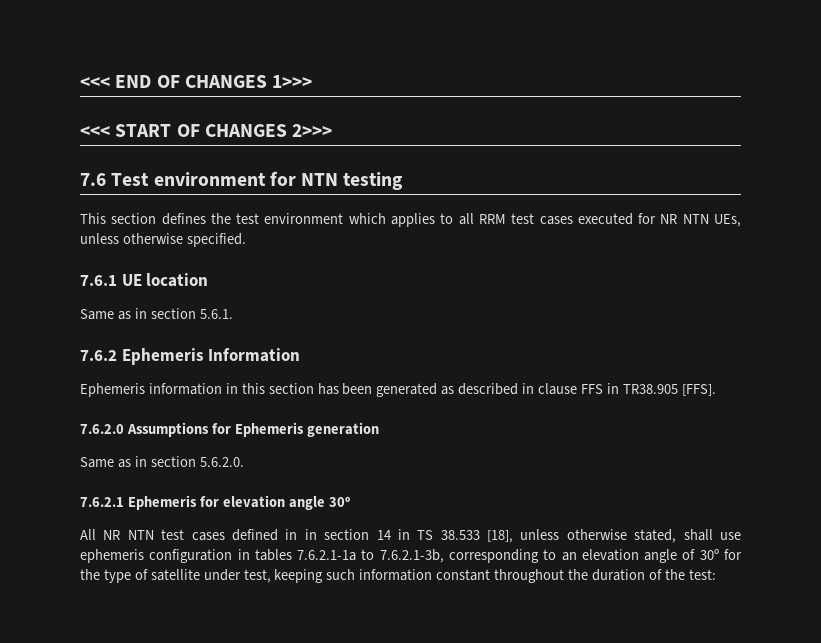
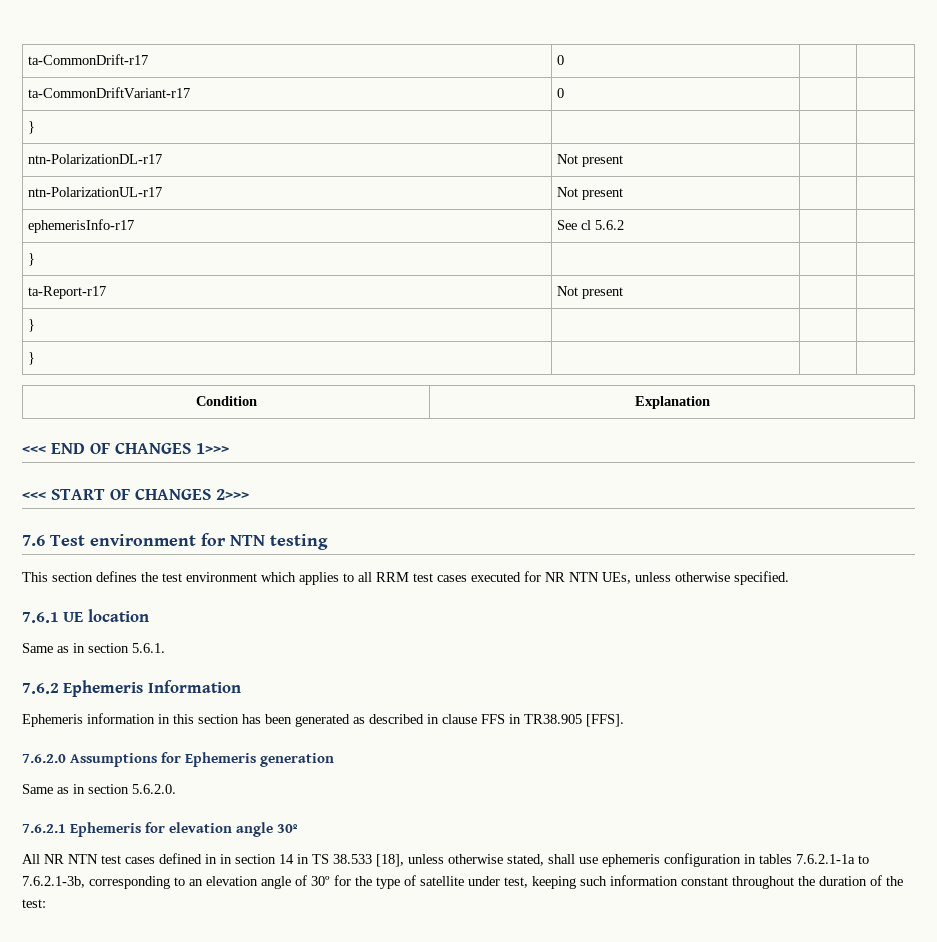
+ ta-CommonDrift-r17 | 0 | |
+ ta-CommonDriftVariant-r17 | 0 | |
+ } | | |
+ ntn-PolarizationDL-r17 | Not present | |
+ ntn-PolarizationUL-r17 | Not present | |
+ ephemerisInfo-r17 | See cl 5.6.2 | |
+ } | | |
+ ta-Report-r17 | Not present | |
+ } | | |
+ } | | |
+ Condition | Explanation

